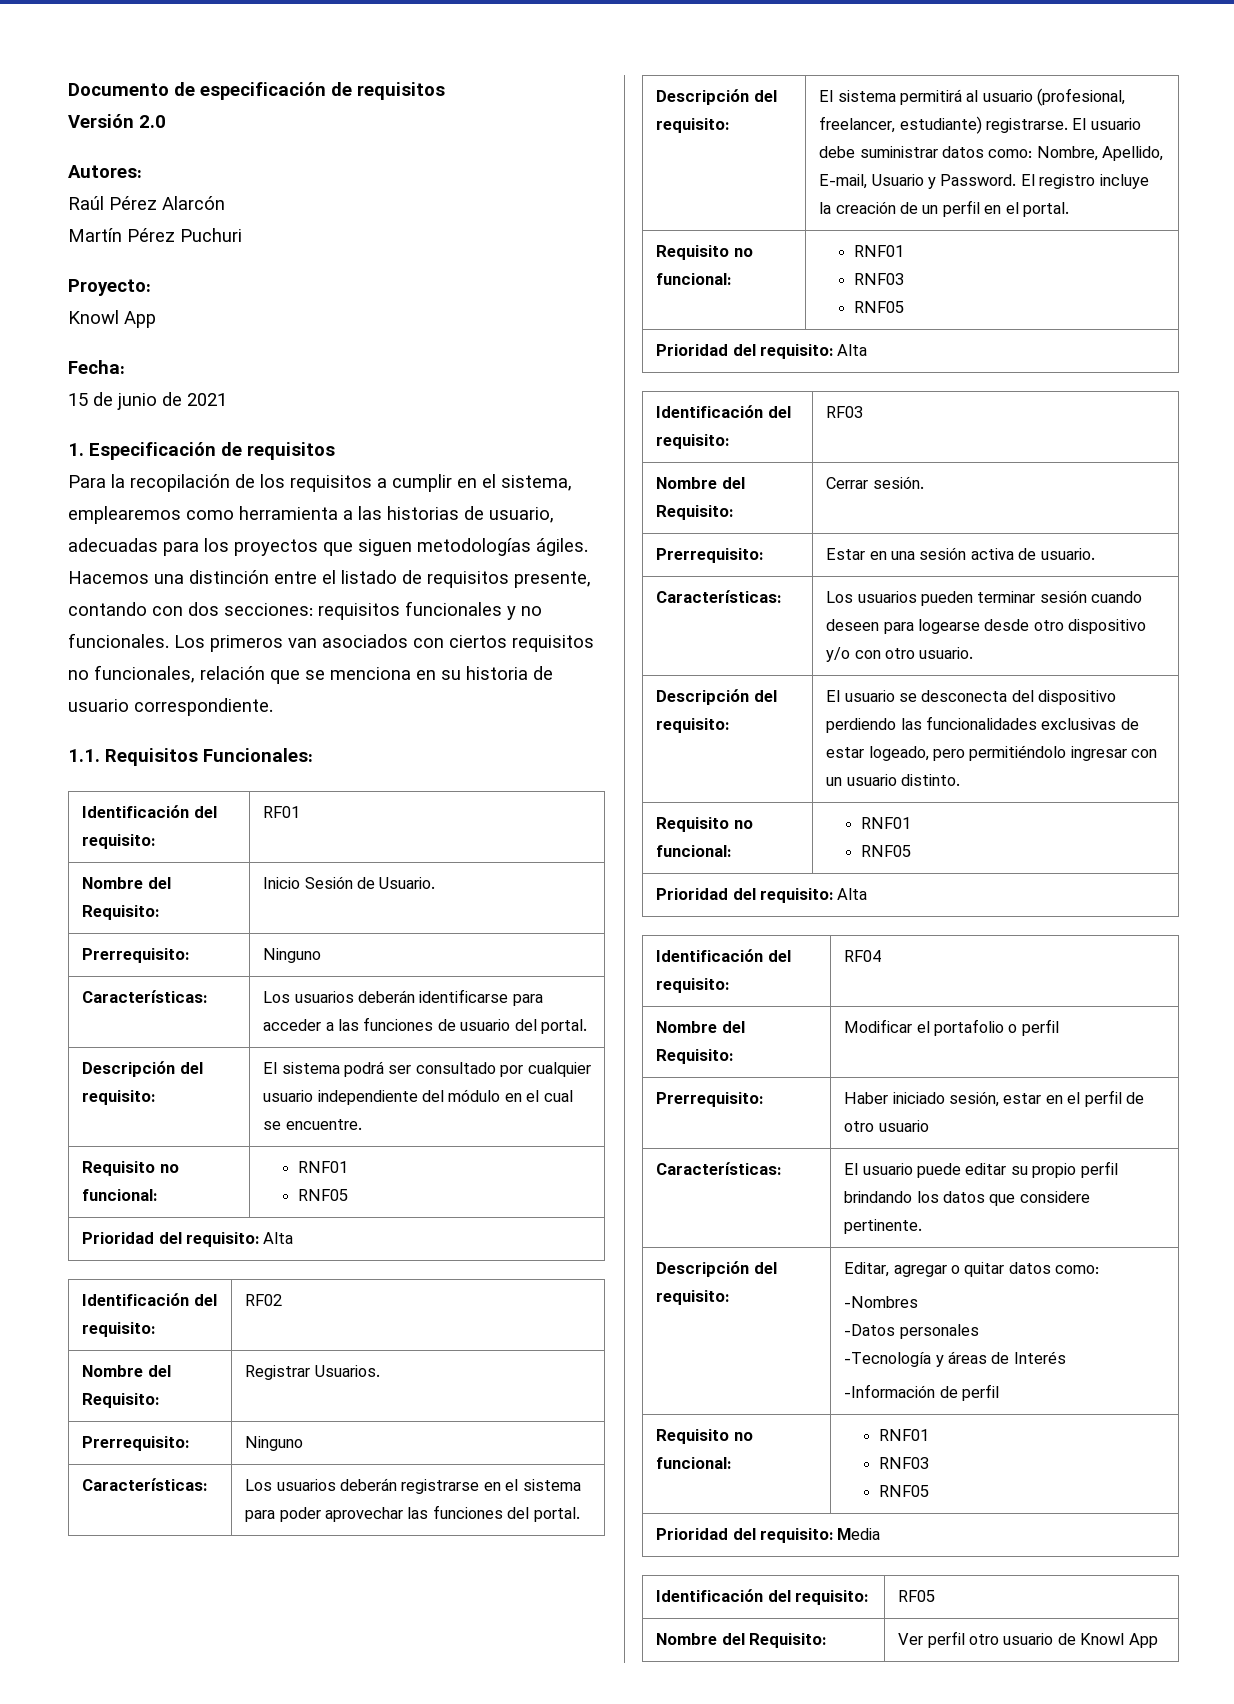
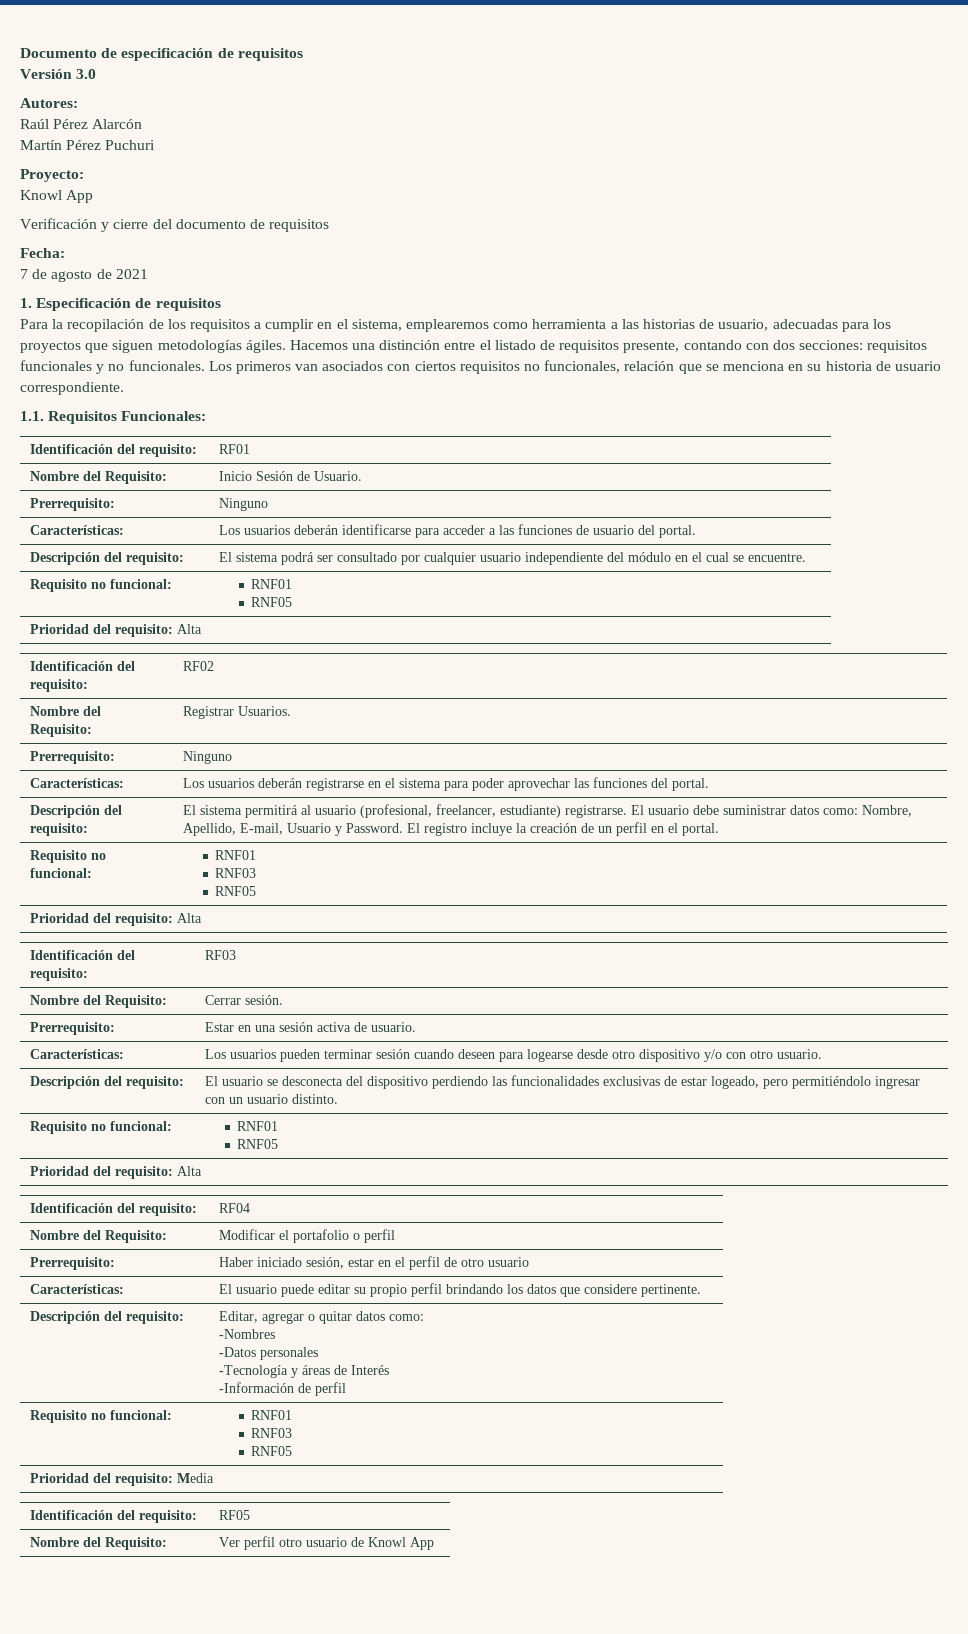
- Versión 2.0
+ Versión 3.0
+ Verificación y cierre del documento de requisitos
  Fecha:
- 15 de junio de 2021
+ 7 de agosto de 2021

